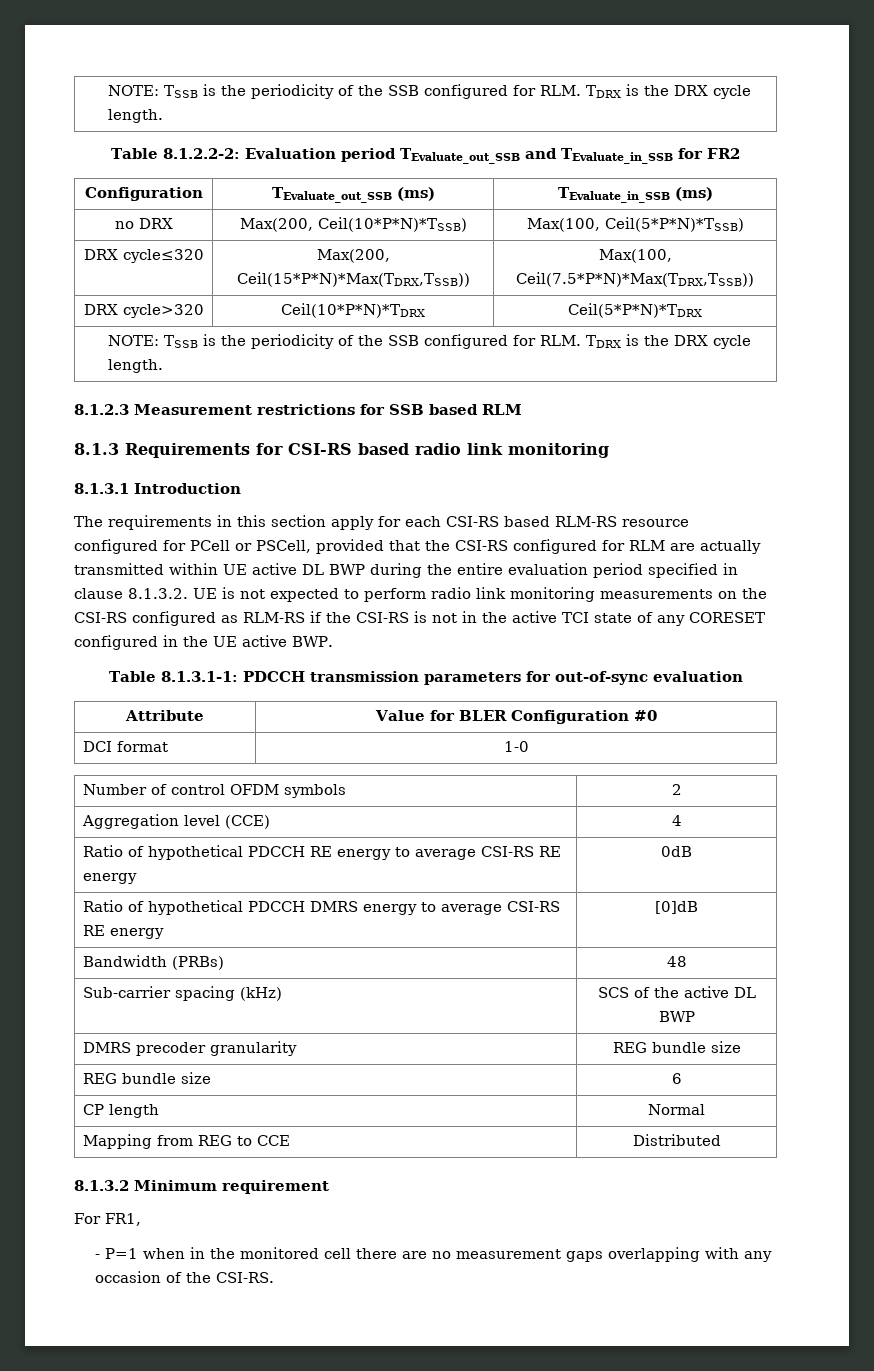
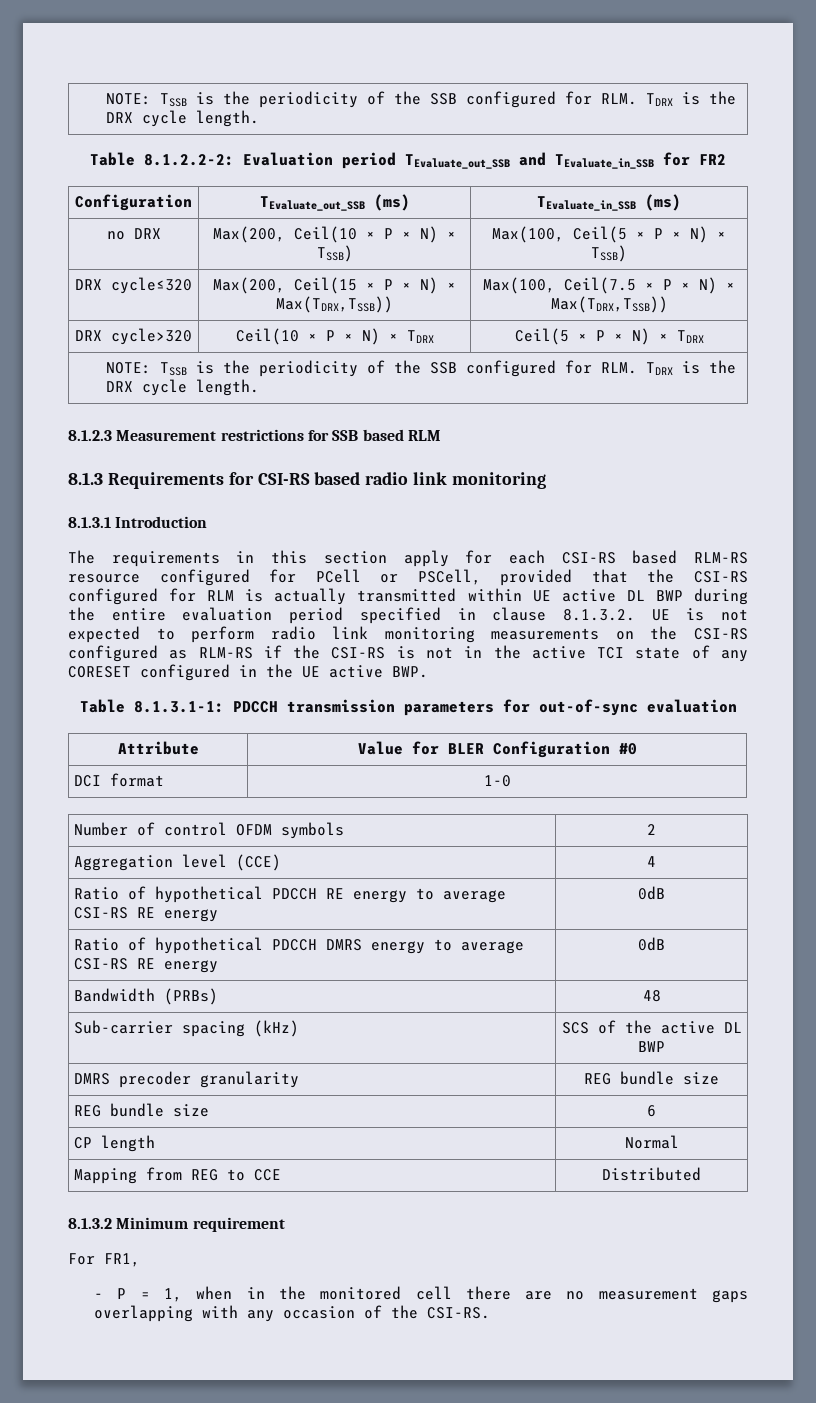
- no DRX | Max(200, Ceil(10*P*N)*TSSB) | Max(100, Ceil(5*P*N)*TSSB)
- DRX cycle≤320 | Max(200, Ceil(15*P*N)*Max(TDRX,TSSB)) | Max(100, Ceil(7.5*P*N)*Max(TDRX,TSSB))
- DRX cycle>320 | Ceil(10*P*N)*TDRX | Ceil(5*P*N)*TDRX
+ no DRX | Max(200, Ceil(10 × P × N) × TSSB) | Max(100, Ceil(5 × P × N) × TSSB)
+ DRX cycle≤320 | Max(200, Ceil(15 × P × N) × Max(TDRX,TSSB)) | Max(100, Ceil(7.5 × P × N) × Max(TDRX,TSSB))
+ DRX cycle>320 | Ceil(10 × P × N) × TDRX | Ceil(5 × P × N) × TDRX
- The requirements in this section apply for each CSI-RS based RLM-RS resource configured for PCell or PSCell, provided that the CSI-RS configured for RLM are actually transmitted within UE active DL BWP during the entire evaluation period specified in clause 8.1.3.2. UE is not expected to perform radio link monitoring measurements on the CSI-RS configured as RLM-RS if the CSI-RS is not in the active TCI state of any CORESET configured in the UE active BWP.
+ The requirements in this section apply for each CSI-RS based RLM-RS resource configured for PCell or PSCell, provided that the CSI-RS configured for RLM is actually transmitted within UE active DL BWP during the entire evaluation period specified in clause 8.1.3.2. UE is not expected to perform radio link monitoring measurements on the CSI-RS configured as RLM-RS if the CSI-RS is not in the active TCI state of any CORESET configured in the UE active BWP.
- Ratio of hypothetical PDCCH DMRS energy to average CSI-RS RE energy | [0]dB
+ Ratio of hypothetical PDCCH DMRS energy to average CSI-RS RE energy | 0dB
- - P=1 when in the monitored cell there are no measurement gaps overlapping with any occasion of the CSI-RS.
+ - P = 1, when in the monitored cell there are no measurement gaps overlapping with any occasion of the CSI-RS.

